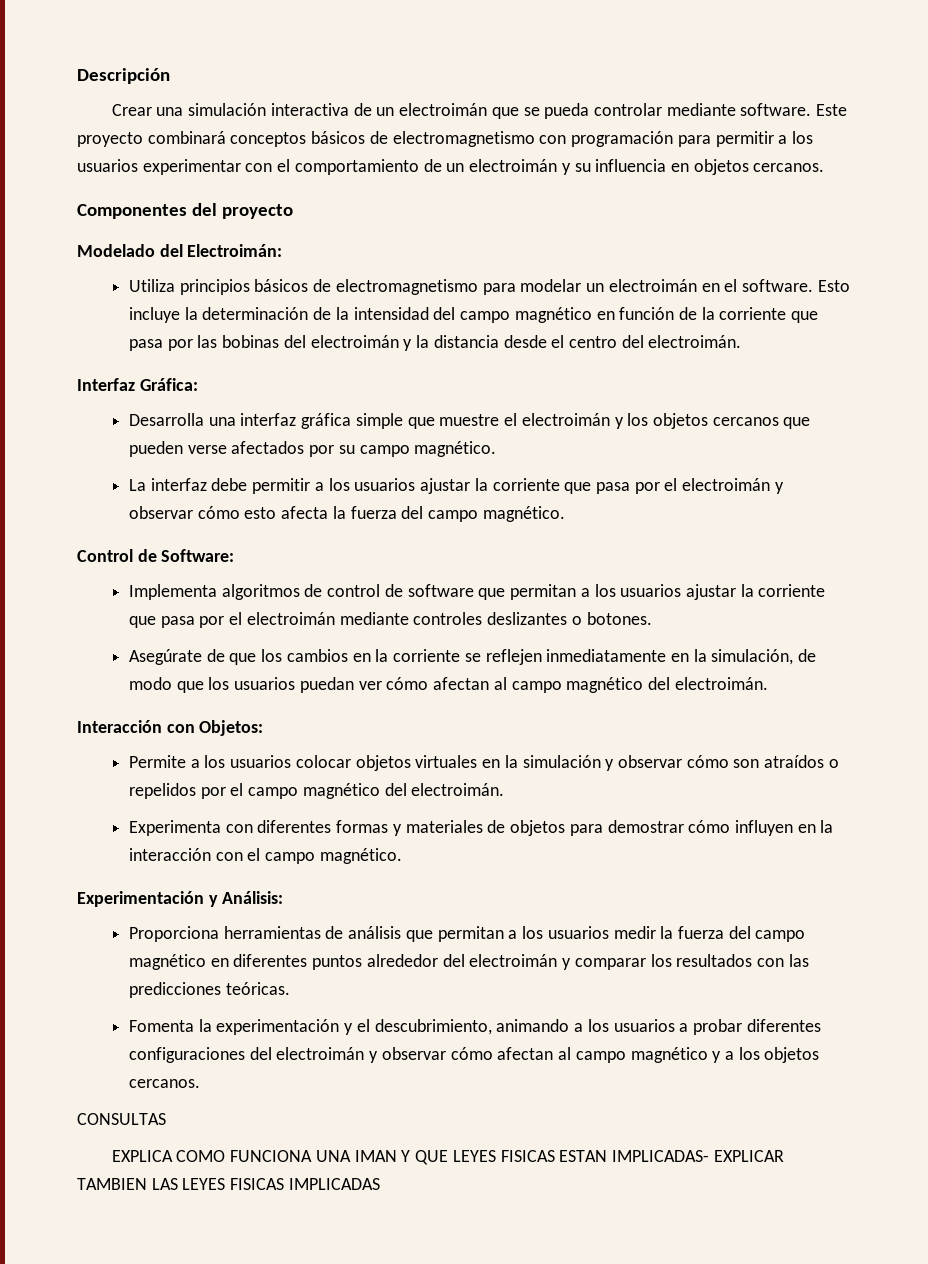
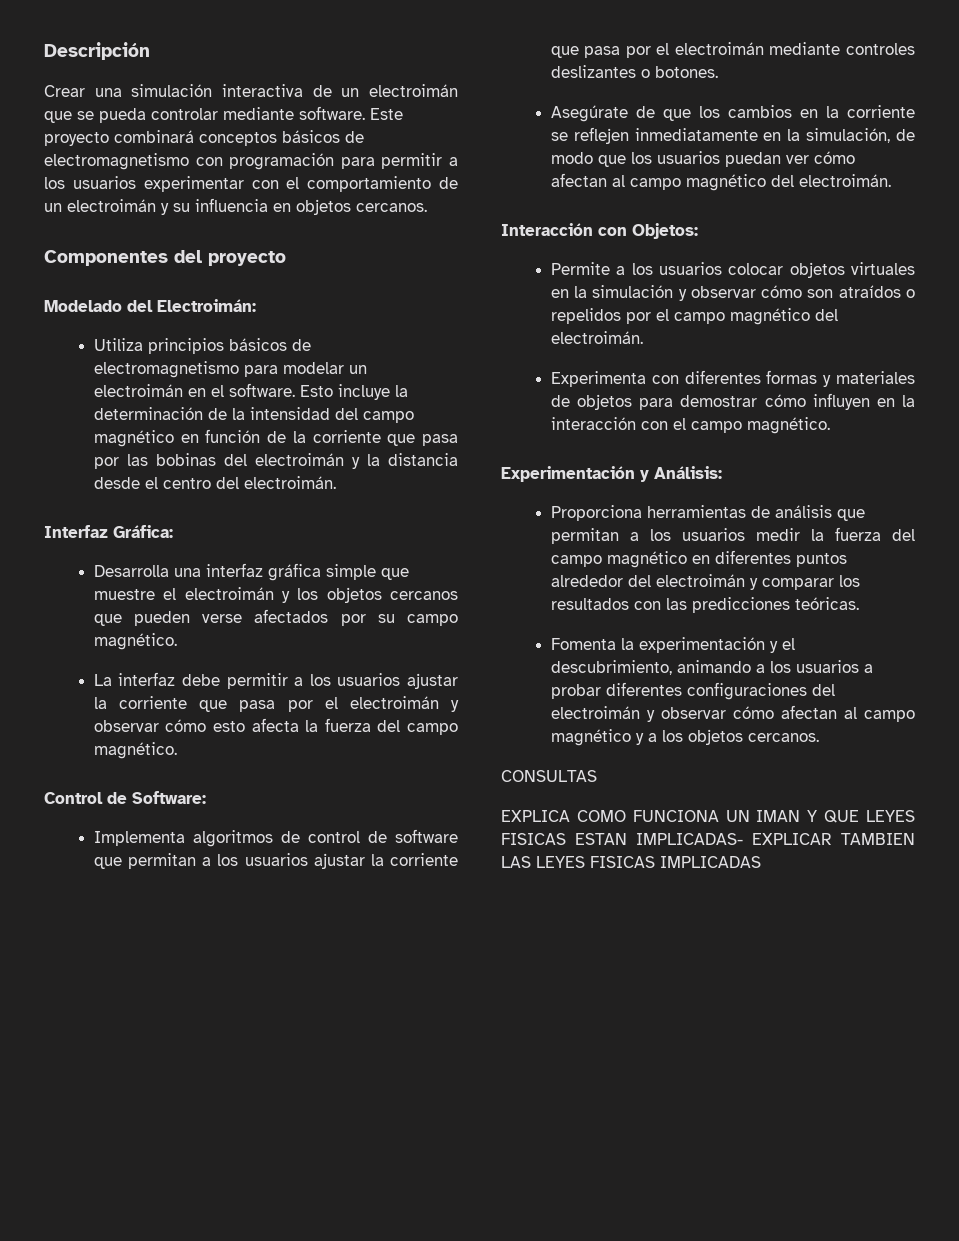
- EXPLICA COMO FUNCIONA UNA IMAN Y QUE LEYES FISICAS ESTAN IMPLICADAS- EXPLICAR TAMBIEN LAS LEYES FISICAS IMPLICADAS
+ EXPLICA COMO FUNCIONA UN IMAN Y QUE LEYES FISICAS ESTAN IMPLICADAS- EXPLICAR TAMBIEN LAS LEYES FISICAS IMPLICADAS

